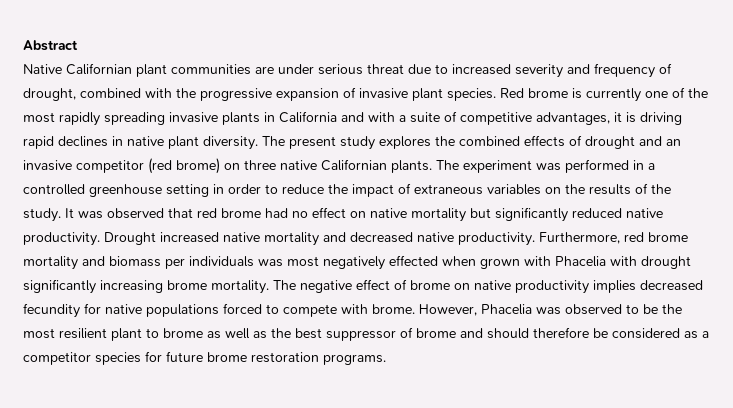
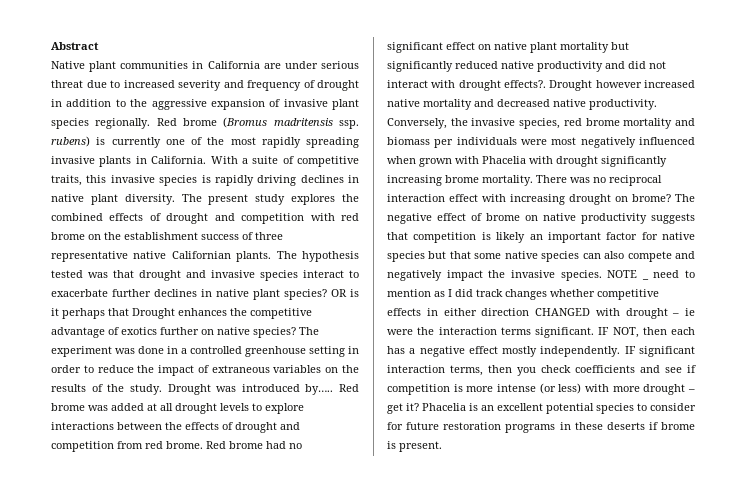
- Native Californian plant communities are under serious threat due to increased severity and frequency of drought, combined with the progressive expansion of invasive plant species. Red brome is currently one of the most rapidly spreading invasive plants in California and with a suite of competitive advantages, it is driving rapid declines in native plant diversity.
+ Native plant communities in California are under serious threat due to increased severity and frequency of drought in addition to the aggressive expansion of invasive plant species regionally. Red brome (Bromus madritensis ssp. rubens) is currently one of the most rapidly spreading invasive plants in California. With a suite of competitive traits, this invasive species is rapidly driving declines in native plant diversity.
- The present study explores the combined effects of drought and an invasive competitor (red brome) on three native Californian plants.
+ The present study explores the combined effects of drought and competition with red brome on the establishment success of three representative native Californian plants. The hypothesis tested was that drought and invasive species interact to exacerbate further declines in native plant species? OR is it perhaps that Drought enhances the competitive advantage of exotics further on native species?
- The experiment was performed in a controlled greenhouse setting in order to reduce the impact of extraneous variables on the results of the study.
+ The experiment was done in a controlled greenhouse setting in order to reduce the impact of extraneous variables on the results of the study.
- It was observed that red brome had no effect on native mortality but significantly reduced native productivity. Drought increased native mortality and decreased native productivity.
+ Drought was introduced by….. Red brome was added at all drought levels to explore interactions between the effects of drought and competition from red brome. Red brome had no significant effect on native plant mortality but significantly reduced native productivity and did not interact with drought effects?. Drought however increased native mortality and decreased native productivity.
- Furthermore, red brome mortality and biomass per individuals was most negatively effected when grown with Phacelia with drought significantly increasing brome mortality.
+ Conversely, the invasive species, red brome mortality and biomass per individuals were most negatively influenced when grown with Phacelia with drought significantly increasing brome mortality.
+ There was no reciprocal interaction effect with increasing drought on brome?
- The negative effect of brome on native productivity implies decreased fecundity for native populations forced to compete with brome. However, Phacelia was observed to be the most resilient plant to brome as well as the best suppressor of brome and should therefore be considered as a competitor species for future brome restoration programs.
+ The negative effect of brome on native productivity suggests that competition is likely an important factor for native species but that some native species can also compete and negatively impact the invasive species. NOTE _ need to mention as I did track changes whether competitive effects in either direction CHANGED with drought – ie were the interaction terms significant. IF NOT, then each has a negative effect mostly independently. IF significant interaction terms, then you check coefficients and see if competition is more intense (or less) with more drought – get it? Phacelia is an excellent potential species to consider for future restoration programs in these deserts if brome is present.

